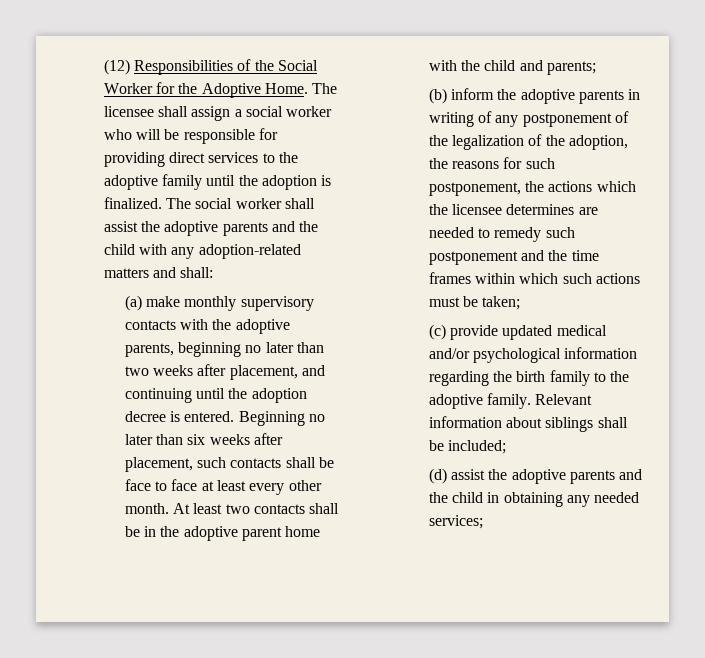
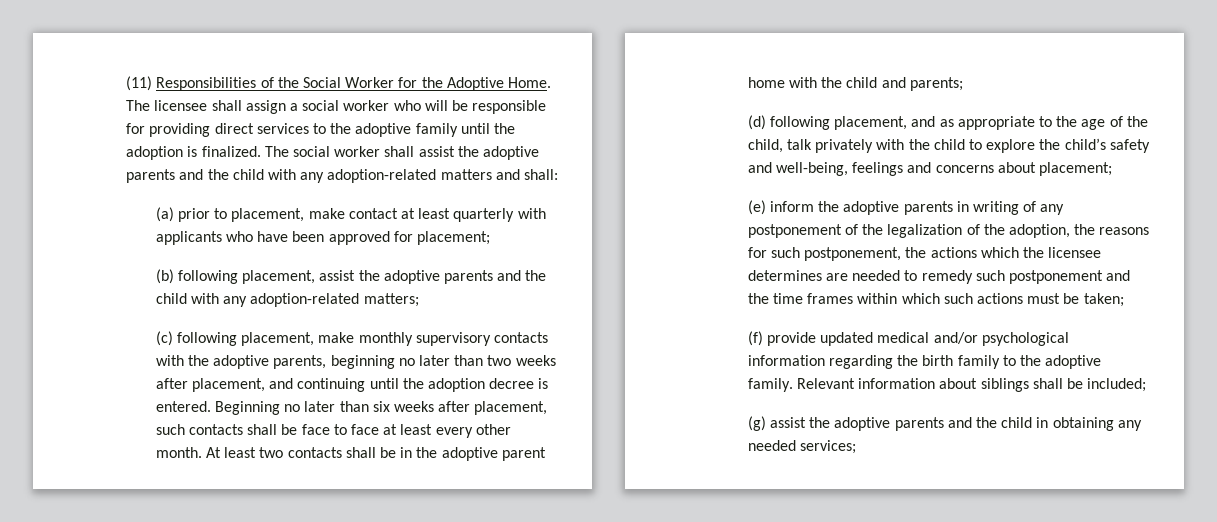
- (12) Responsibilities of the Social Worker for the Adoptive Home.
+ (11) Responsibilities of the Social Worker for the Adoptive Home.
- (a) make monthly supervisory contacts with the adoptive parents, beginning no later than two weeks after placement, and continuing until the adoption decree is entered.
+ (a) prior to placement, make contact at least quarterly with applicants who have been approved for placement;
+ (b) following placement, assist the adoptive parents and the child with any adoption-related matters;
+ (c) following placement, make monthly supervisory contacts with the adoptive parents, beginning no later than two weeks after placement, and continuing until the adoption decree is entered.
- (b) inform the adoptive parents in writing of any postponement of the legalization of the adoption, the reasons for such postponement, the actions which the licensee determines are needed to remedy such postponement and the time frames within which such actions must be taken;
+ (d) following placement, and as appropriate to the age of the child, talk privately with the child to explore the child’s safety and well-being, feelings and concerns about placement;
+ (e) inform the adoptive parents in writing of any postponement of the legalization of the adoption, the reasons for such postponement, the actions which the licensee determines are needed to remedy such postponement and the time frames within which such actions must be taken;
- (c) provide updated medical and/or psychological information regarding the birth family to the adoptive family.
+ (f) provide updated medical and/or psychological information regarding the birth family to the adoptive family.
- (d) assist the adoptive parents and the child in obtaining any needed services;
+ (g) assist the adoptive parents and the child in obtaining any needed services;

